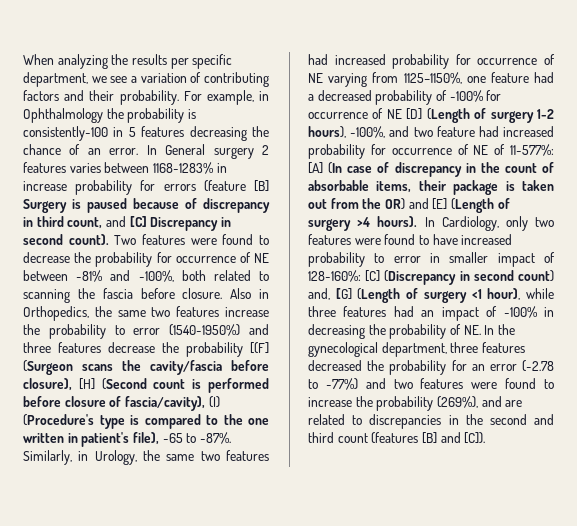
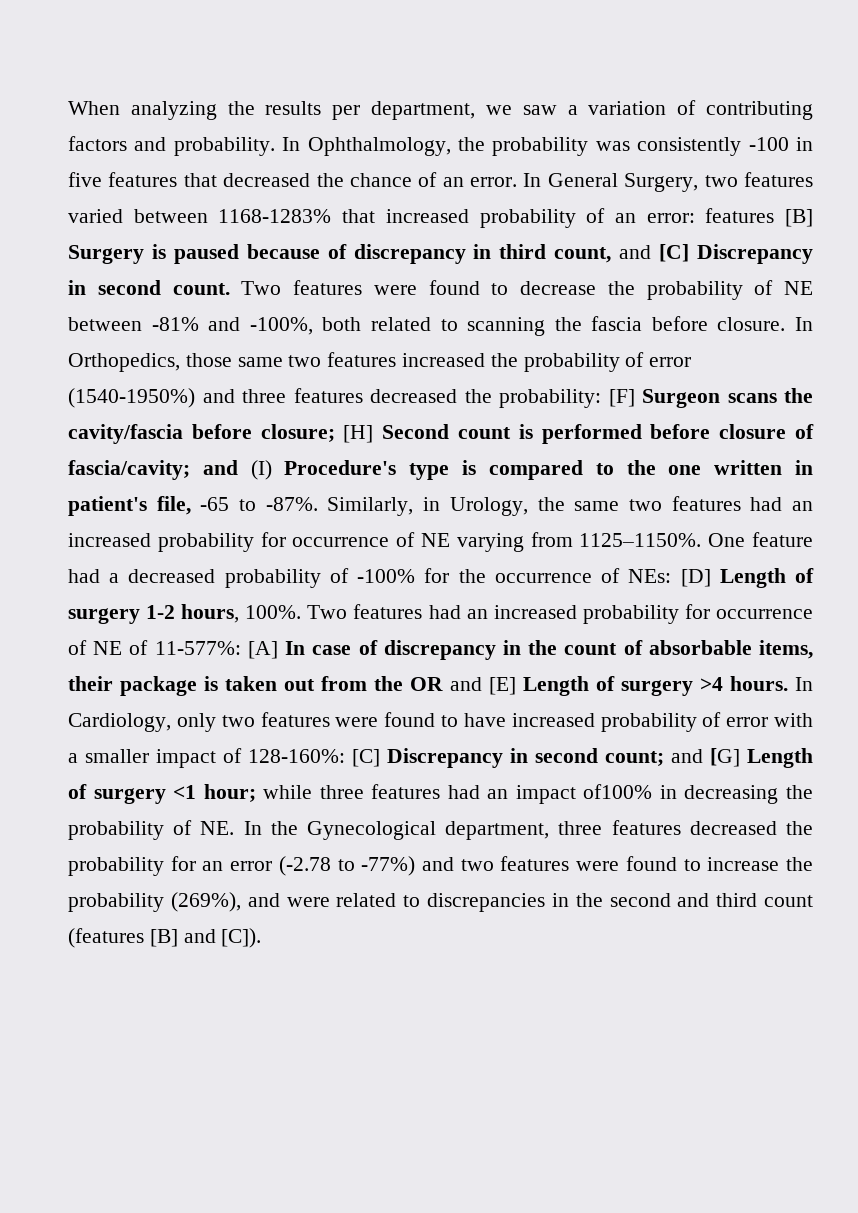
- When analyzing the results per specific department, we see a variation of contributing factors and their probability. For example, in Ophthalmology the probability is consistently-100 in 5 features decreasing the chance of an error.
+ When analyzing the results per department, we saw a variation of contributing factors and probability. In Ophthalmology, the probability was consistently -100 in five features that decreased the chance of an error.
- In General surgery 2 features varies between 1168-1283% in increase probability for errors (feature [B] Surgery is paused because of discrepancy in third count, and [C] Discrepancy in second count).
+ In General Surgery, two features varied between 1168-1283% that increased probability of an error: features [B] Surgery is paused because of discrepancy in third count, and [C] Discrepancy in second count.
- Two features were found to decrease the probability for occurrence of NE between -81% and -100%, both related to scanning the fascia before closure.
+ Two features were found to decrease the probability of NE between -81% and -100%, both related to scanning the fascia before closure.
- Also in Orthopedics, the same two features increase the probability to error (1540-1950%) and three features decrease the probability [(F] (Surgeon scans the cavity/fascia before closure), [H] (Second count is performed before closure of fascia/cavity), (I) (Procedure's type is compared to the one written in patient's file), -65 to -87%.
+ In Orthopedics, those same two features increased the probability of error (1540-1950%) and three features decreased the probability: [F] Surgeon scans the cavity/fascia before closure; [H] Second count is performed before closure of fascia/cavity; and (I) Procedure's type is compared to the one written in patient's file, -65 to -87%.
- Similarly, in Urology, the same two features had increased probability for occurrence of NE varying from 1125–1150%, one feature had a decreased probability of -100% for occurrence of NE [D] (Length of surgery 1-2 hours), -100%, and two feature had increased probability for occurrence of NE of 11-577%: [A] (In case of discrepancy in the count of absorbable items, their package is taken out from the OR) and [E] (Length of surgery >4 hours).
+ Similarly, in Urology, the same two features had an increased probability for occurrence of NE varying from 1125–1150%. One feature had a decreased probability of -100% for the occurrence of NEs: [D] Length of surgery 1-2 hours, 100%. Two features had an increased probability for occurrence of NE of 11-577%: [A] In case of discrepancy in the count of absorbable items, their package is taken out from the OR and [E] Length of surgery >4 hours.
- In Cardiology, only two features were found to have increased probability to error in smaller impact of 128-160%:
+ In Cardiology, only two features were found to have increased probability of error with a smaller impact of 128-160%:
- [C] (Discrepancy in second count) and, [G] (Length of surgery <1 hour), while three features had an impact of -100% in decreasing the probability of NE. In the gynecological department, three features decreased the probability for an error (-2.78 to -77%) and two features were found to increase the probability (269%), and are related to discrepancies in the second and third count (features [B] and [C]).
+ [C] Discrepancy in second count; and [G] Length of surgery <1 hour; while three features had an impact of100% in decreasing the probability of NE. In the Gynecological department, three features decreased the probability for an error (-2.78 to -77%) and two features were found to increase the probability (269%), and were related to discrepancies in the second and third count (features [B] and [C]).

